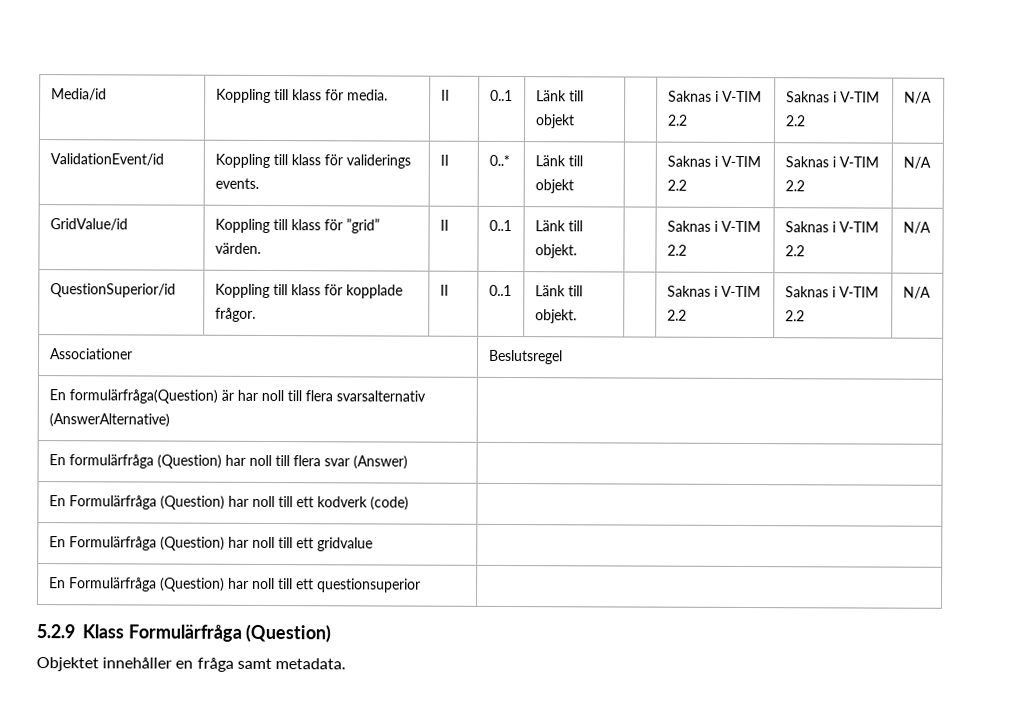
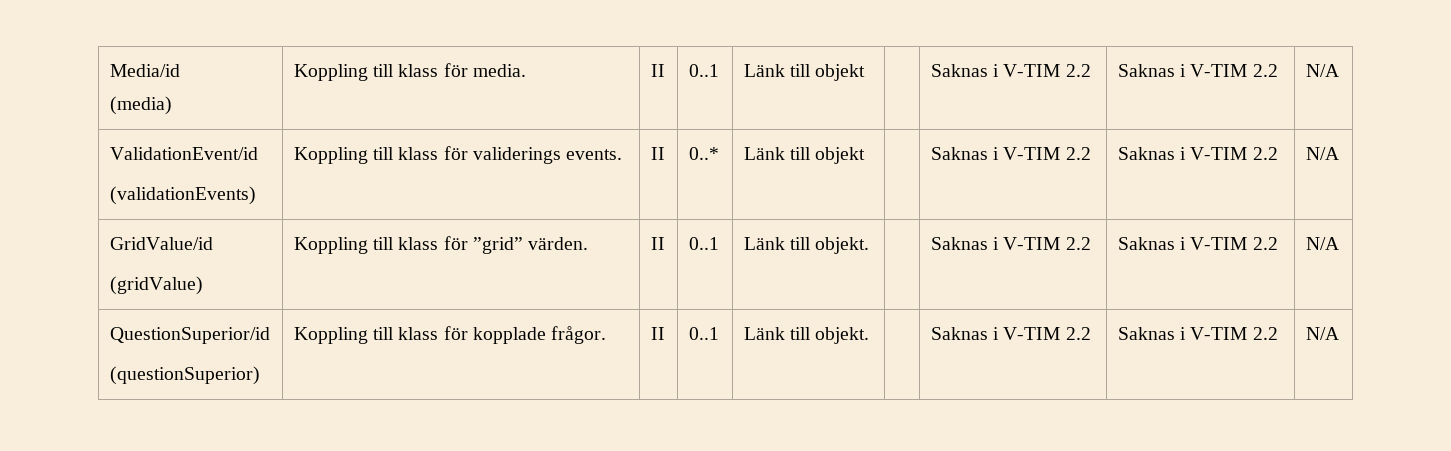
- Media/id | Koppling till klass för media. | II | 0..1 | Länk till objekt | | Saknas i V-TIM 2.2 | Saknas i V-TIM 2.2 | N/A
+ Media/id
+ (media) | Koppling till klass för media. | II | 0..1 | Länk till objekt | | Saknas i V-TIM 2.2 | Saknas i V-TIM 2.2 | N/A
- ValidationEvent/id | Koppling till klass för validerings events. | II | 0..* | Länk till objekt | | Saknas i V-TIM 2.2 | Saknas i V-TIM 2.2 | N/A
+ ValidationEvent/id
+ (validationEvents) | Koppling till klass för validerings events. | II | 0..* | Länk till objekt | | Saknas i V-TIM 2.2 | Saknas i V-TIM 2.2 | N/A
- GridValue/id | Koppling till klass för ”grid” värden. | II | 0..1 | Länk till objekt. | | Saknas i V-TIM 2.2 | Saknas i V-TIM 2.2 | N/A
+ GridValue/id
+ (gridValue) | Koppling till klass för ”grid” värden. | II | 0..1 | Länk till objekt. | | Saknas i V-TIM 2.2 | Saknas i V-TIM 2.2 | N/A
- QuestionSuperior/id | Koppling till klass för kopplade frågor. | II | 0..1 | Länk till objekt. | | Saknas i V-TIM 2.2 | Saknas i V-TIM 2.2 | N/A
+ QuestionSuperior/id
+ (questionSuperior) | Koppling till klass för kopplade frågor. | II | 0..1 | Länk till objekt. | | Saknas i V-TIM 2.2 | Saknas i V-TIM 2.2 | N/A
- Associationer | Beslutsregel
- En formulärfråga(Question) är har noll till flera svarsalternativ (AnswerAlternative) |
- En formulärfråga (Question) har noll till flera svar (Answer) |
- En Formulärfråga (Question) har noll till ett kodverk (code) |
- En Formulärfråga (Question) har noll till ett gridvalue |
- En Formulärfråga (Question) har noll till ett questionsuperior |
- 5.2.9 Klass Formulärfråga (Question)
- Objektet innehåller en fråga samt metadata.

